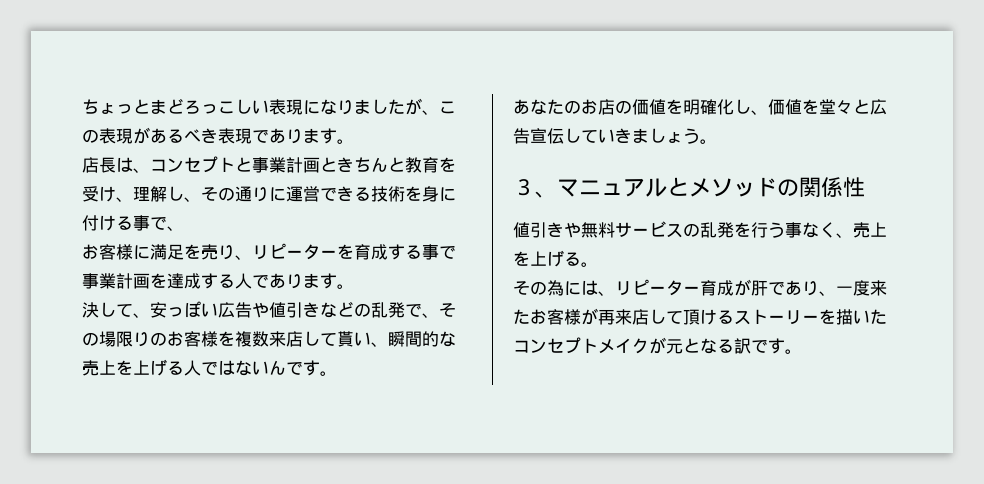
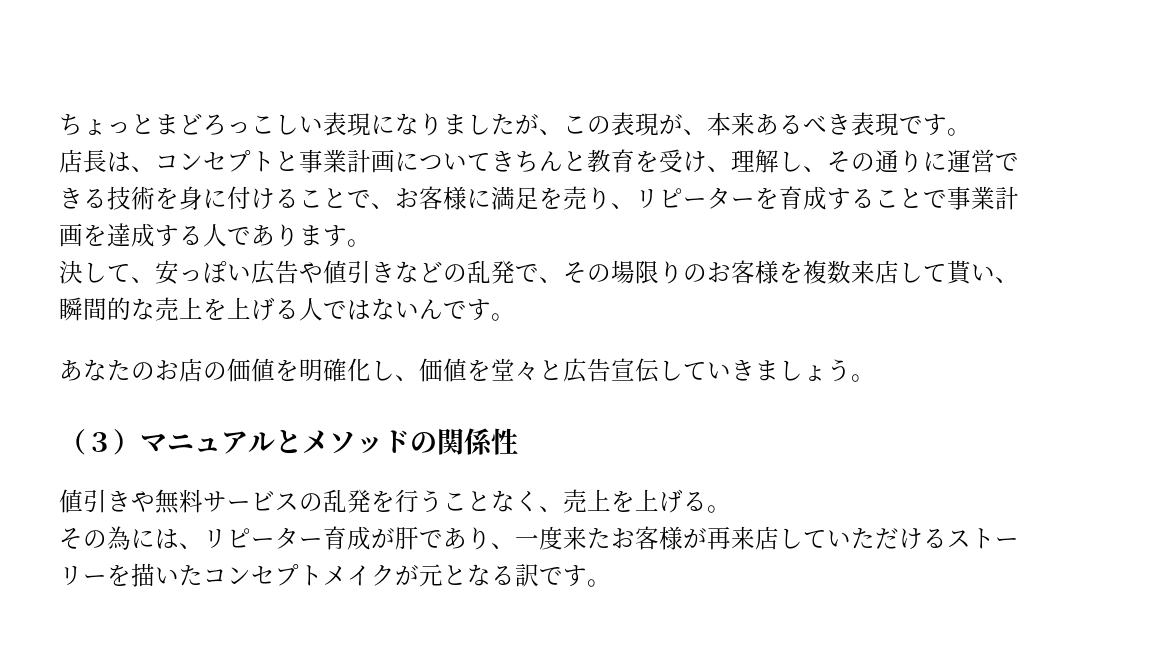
- ちょっとまどろっこしい表現になりましたが、この表現があるべき表現であります。
+ ちょっとまどろっこしい表現になりましたが、この表現が、本来あるべき表現です。
- 店長は、コンセプトと事業計画ときちんと教育を受け、理解し、その通りに運営できる技術を身に付ける事で、
- お客様に満足を売り、リピーターを育成する事で事業計画を達成する人であります。
+ 店長は、コンセプトと事業計画についてきちんと教育を受け、理解し、その通りに運営できる技術を身に付けることで、お客様に満足を売り、リピーターを育成することで事業計画を達成する人であります。
- ３、マニュアルとメソッドの関係性
+ （３）マニュアルとメソッドの関係性
- 値引きや無料サービスの乱発を行う事なく、売上を上げる。
+ 値引きや無料サービスの乱発を行うことなく、売上を上げる。
- その為には、リピーター育成が肝であり、一度来たお客様が再来店して頂けるストーリーを描いたコンセプトメイクが元となる訳です。
+ その為には、リピーター育成が肝であり、一度来たお客様が再来店していただけるストーリーを描いたコンセプトメイクが元となる訳です。

